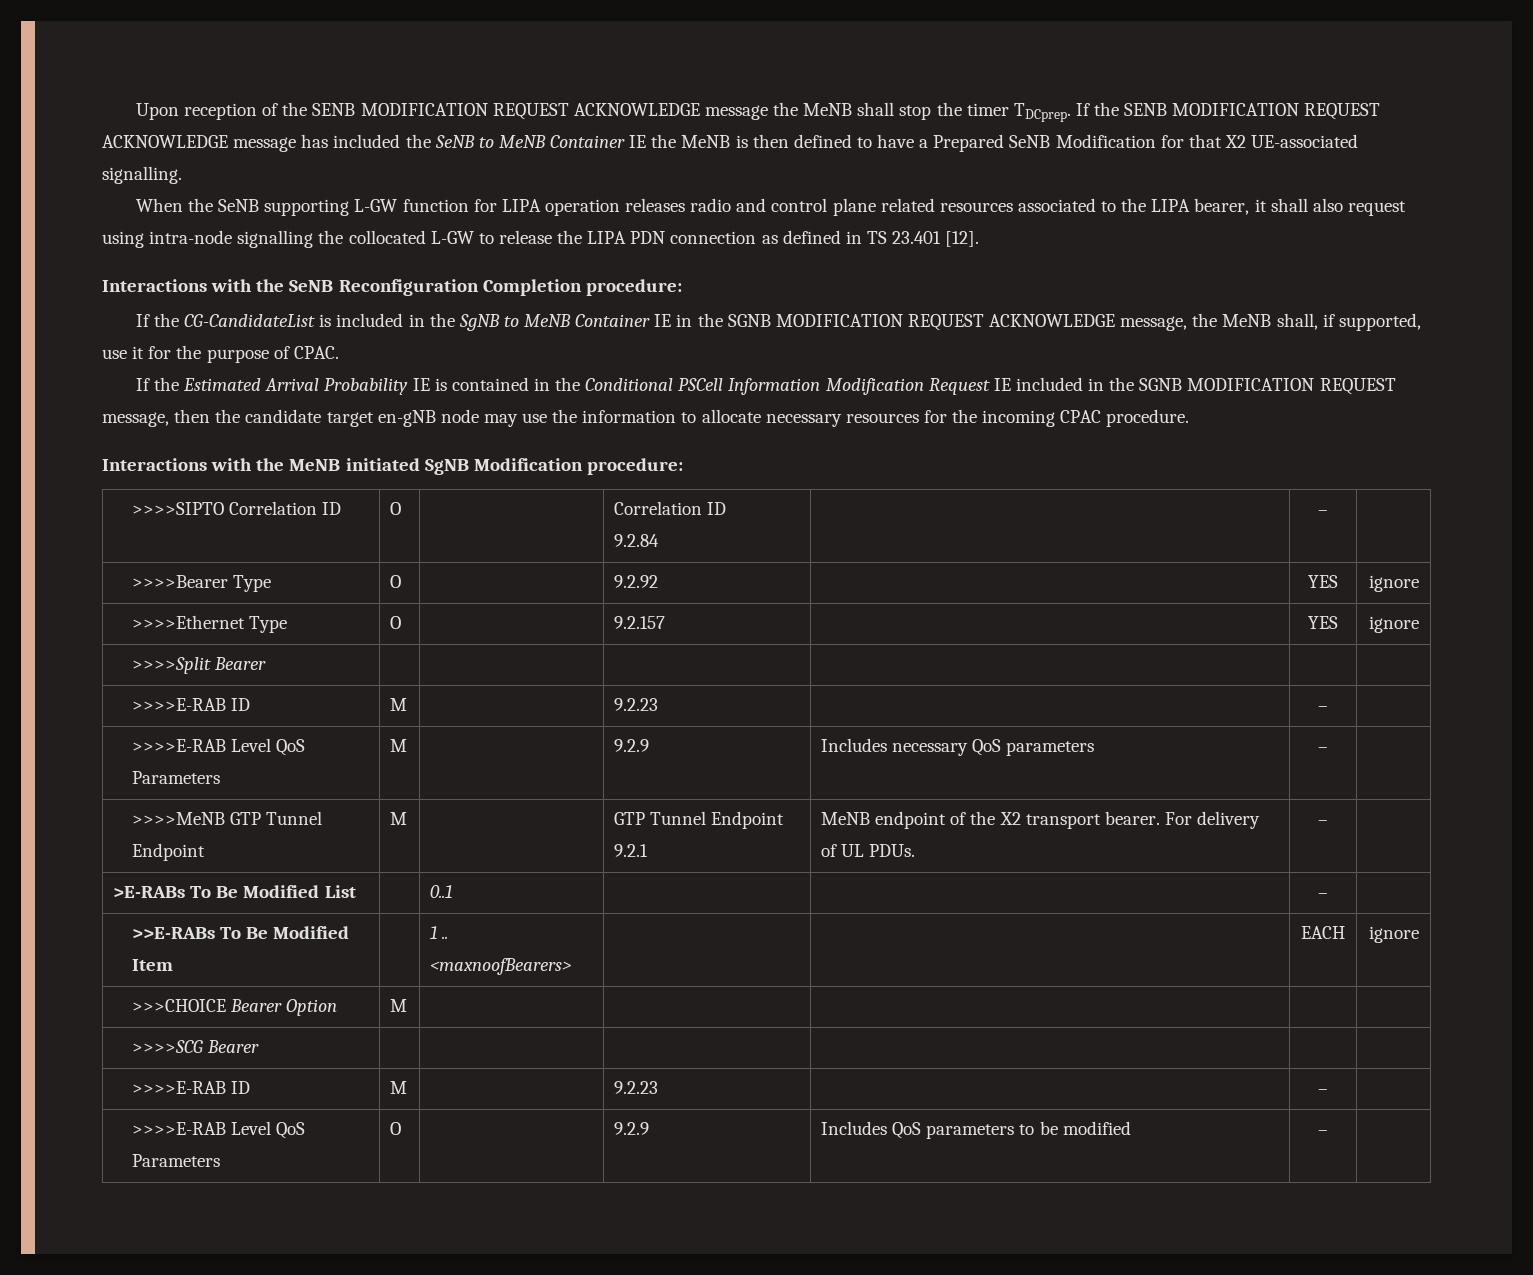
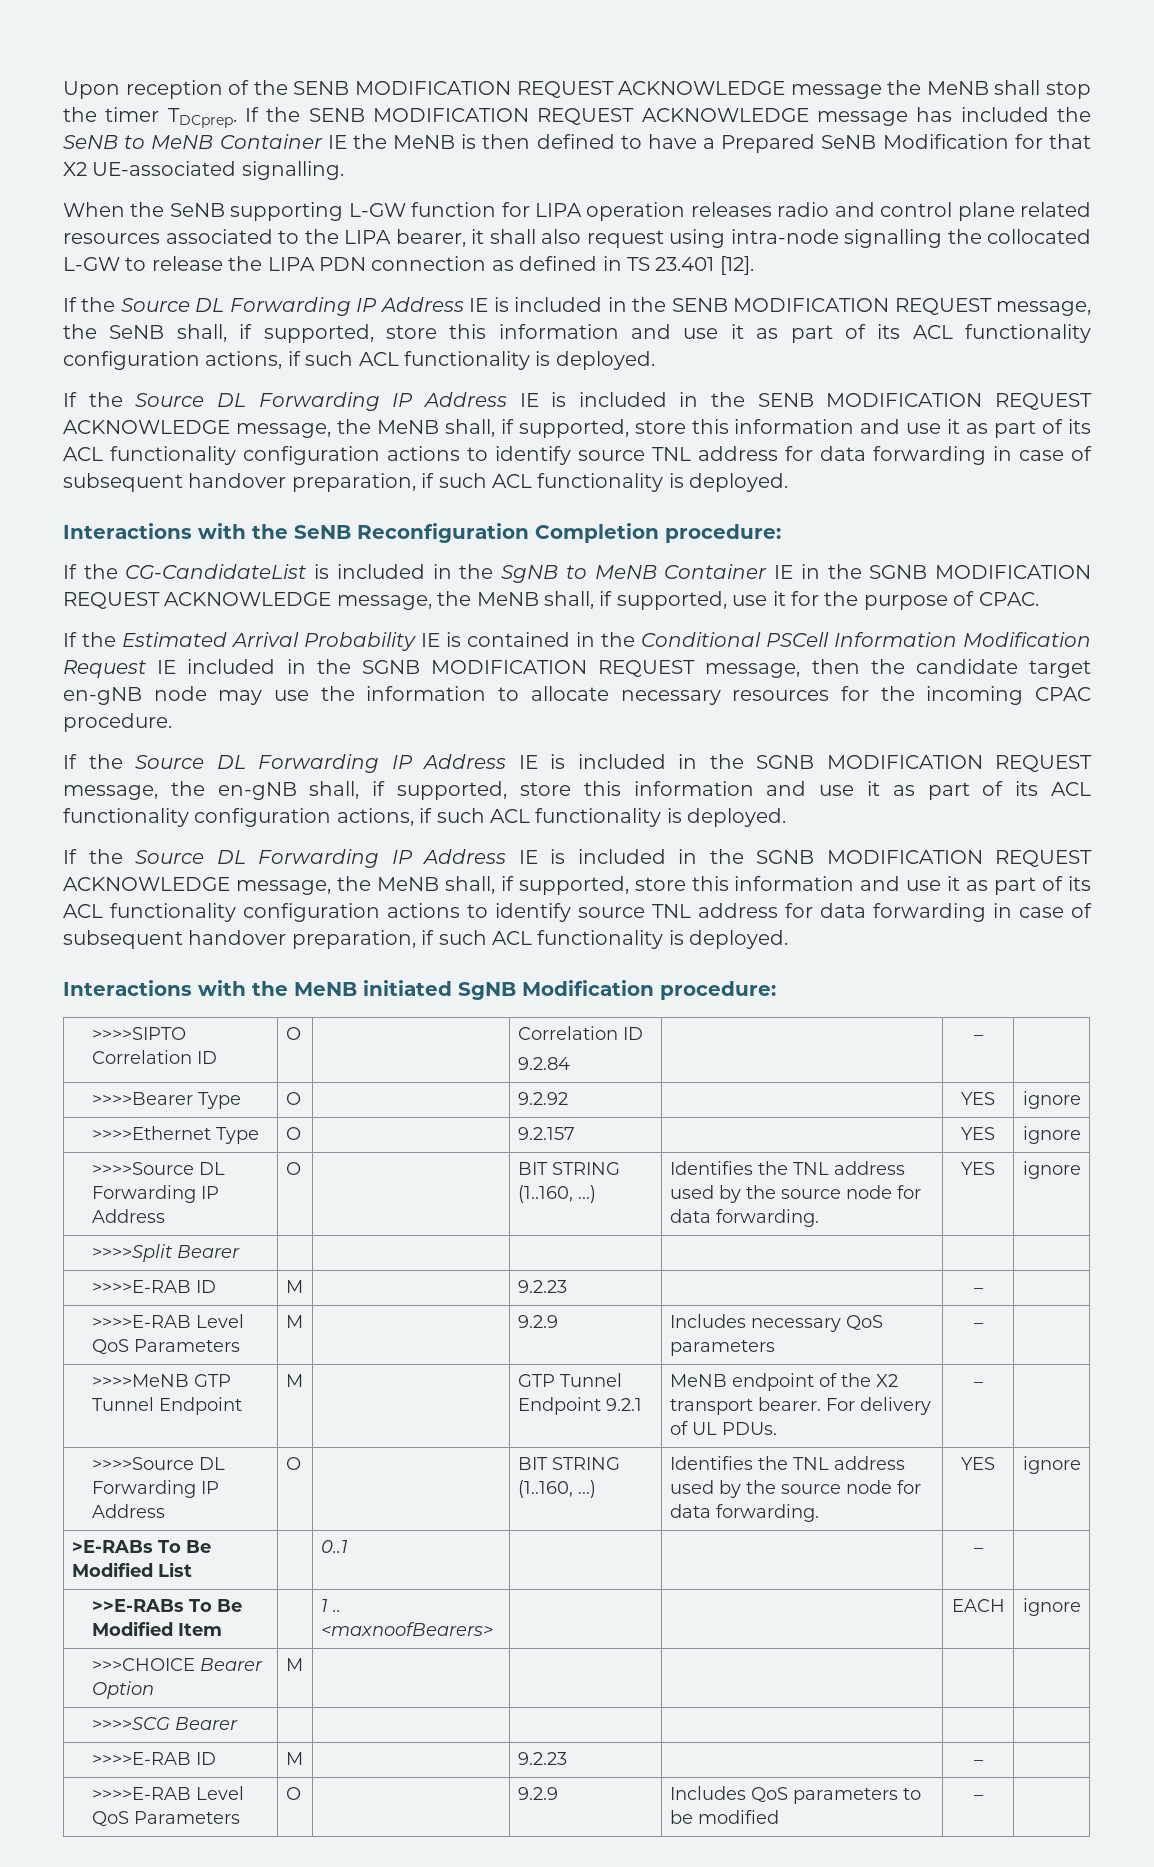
+ If the Source DL Forwarding IP Address IE is included in the SENB MODIFICATION REQUEST message, the SeNB shall, if supported, store this information and use it as part of its ACL functionality configuration actions, if such ACL functionality is deployed.
+ If the Source DL Forwarding IP Address IE is included in the SENB MODIFICATION REQUEST ACKNOWLEDGE message, the MeNB shall, if supported, store this information and use it as part of its ACL functionality configuration actions to identify source TNL address for data forwarding in case of subsequent handover preparation, if such ACL functionality is deployed.
+ If the Source DL Forwarding IP Address IE is included in the SGNB MODIFICATION REQUEST message, the en-gNB shall, if supported, store this information and use it as part of its ACL functionality configuration actions, if such ACL functionality is deployed.
+ If the Source DL Forwarding IP Address IE is included in the SGNB MODIFICATION REQUEST ACKNOWLEDGE message, the MeNB shall, if supported, store this information and use it as part of its ACL functionality configuration actions to identify source TNL address for data forwarding in case of subsequent handover preparation, if such ACL functionality is deployed.
  >>>>Ethernet Type | O | | 9.2.157 | | YES | ignore
+ >>>>Source DL Forwarding IP Address | O | | BIT STRING (1..160, ...) | Identifies the TNL address used by the source node for data forwarding. | YES | ignore
  >>>>MeNB GTP Tunnel Endpoint | M | | GTP Tunnel Endpoint 9.2.1 | MeNB endpoint of the X2 transport bearer. For delivery of UL PDUs. | – |
+ >>>>Source DL Forwarding IP Address | O | | BIT STRING (1..160, ...) | Identifies the TNL address used by the source node for data forwarding. | YES | ignore

